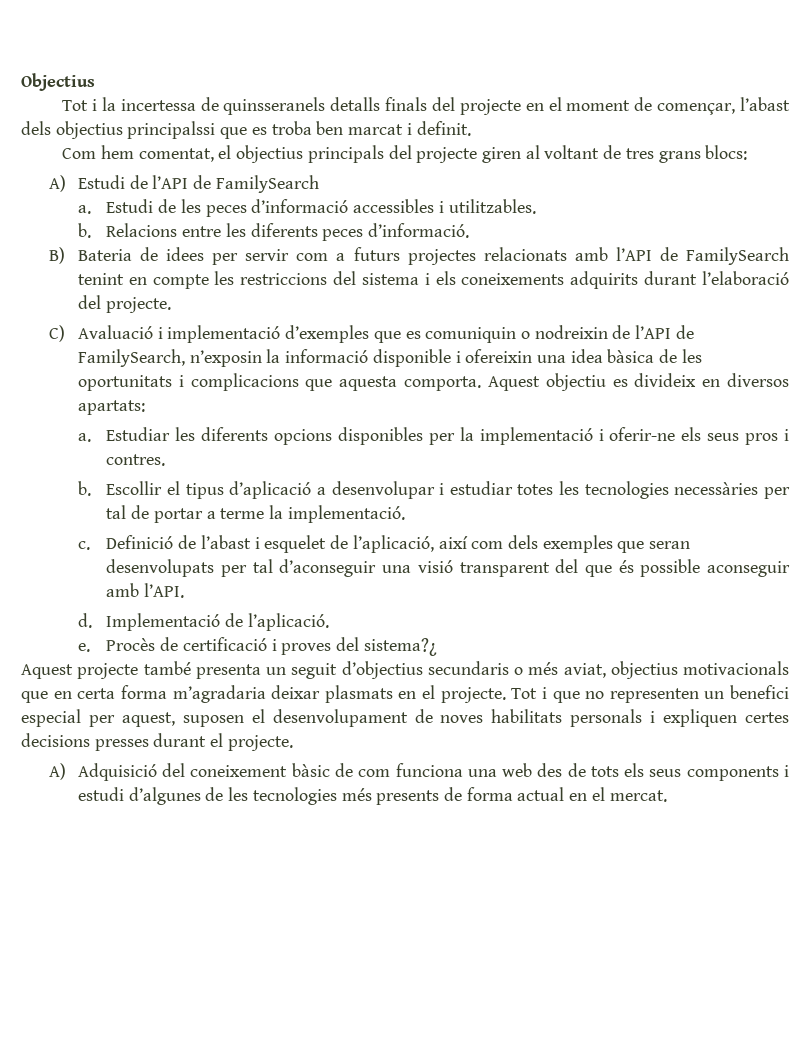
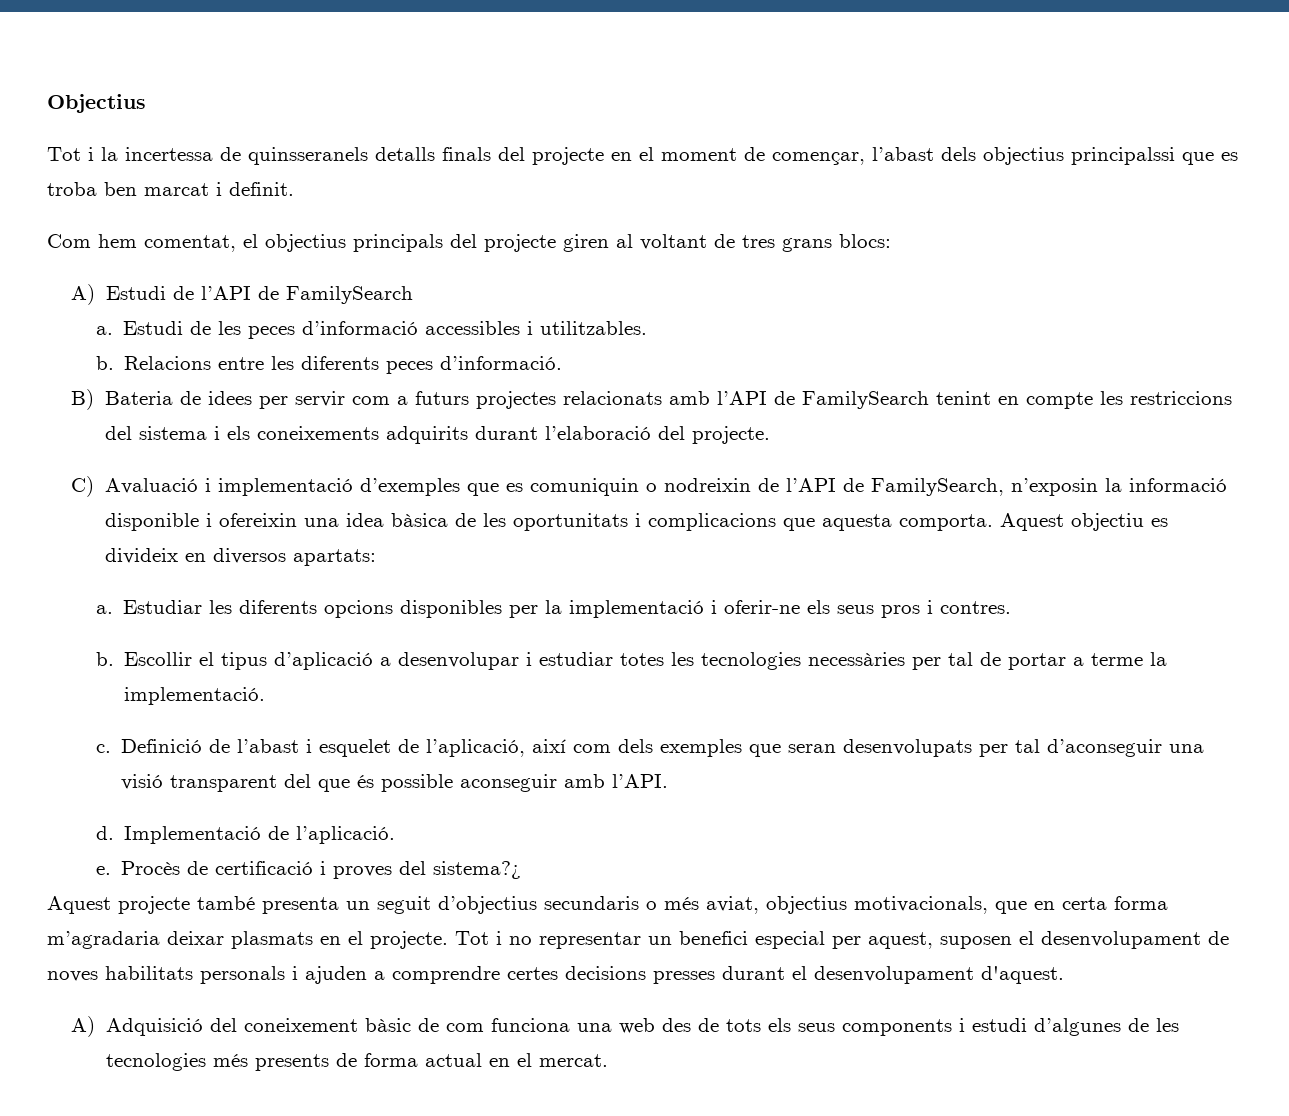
- Aquest projecte també presenta un seguit d’objectius secundaris o més aviat, objectius motivacionals que en certa forma m’agradaria deixar plasmats en el projecte.
+ Aquest projecte també presenta un seguit d’objectius secundaris o més aviat, objectius motivacionals, que en certa forma m’agradaria deixar plasmats en el projecte.
- Tot i que no representen un benefici especial per aquest, suposen el desenvolupament de noves habilitats personals i expliquen certes decisions presses durant el projecte.
+ Tot i no representar un benefici especial per aquest, suposen el desenvolupament de noves habilitats personals i ajuden a comprendre certes decisions presses durant el desenvolupament d'aquest.

